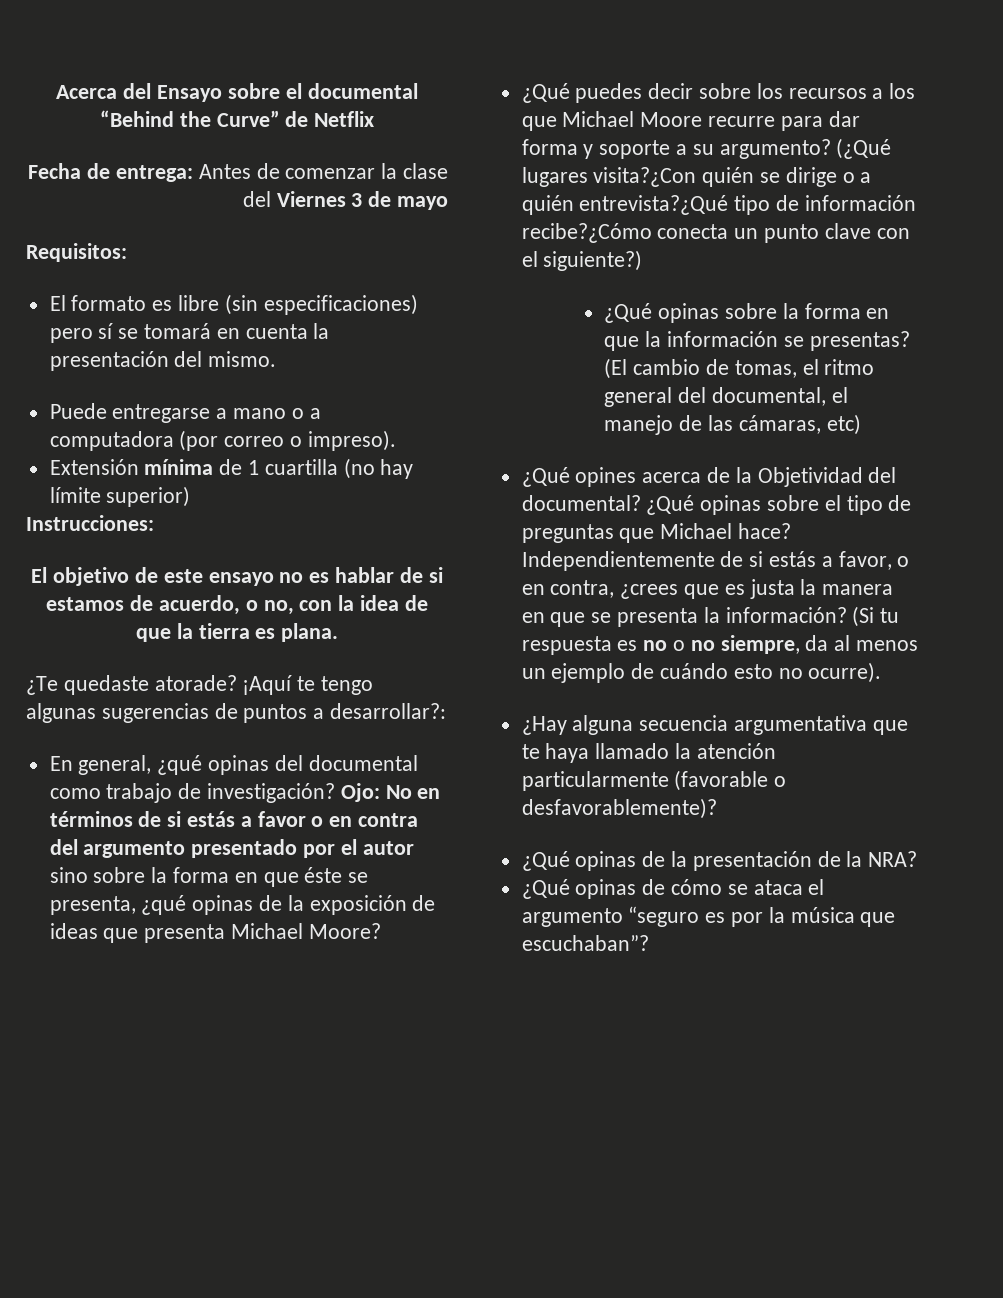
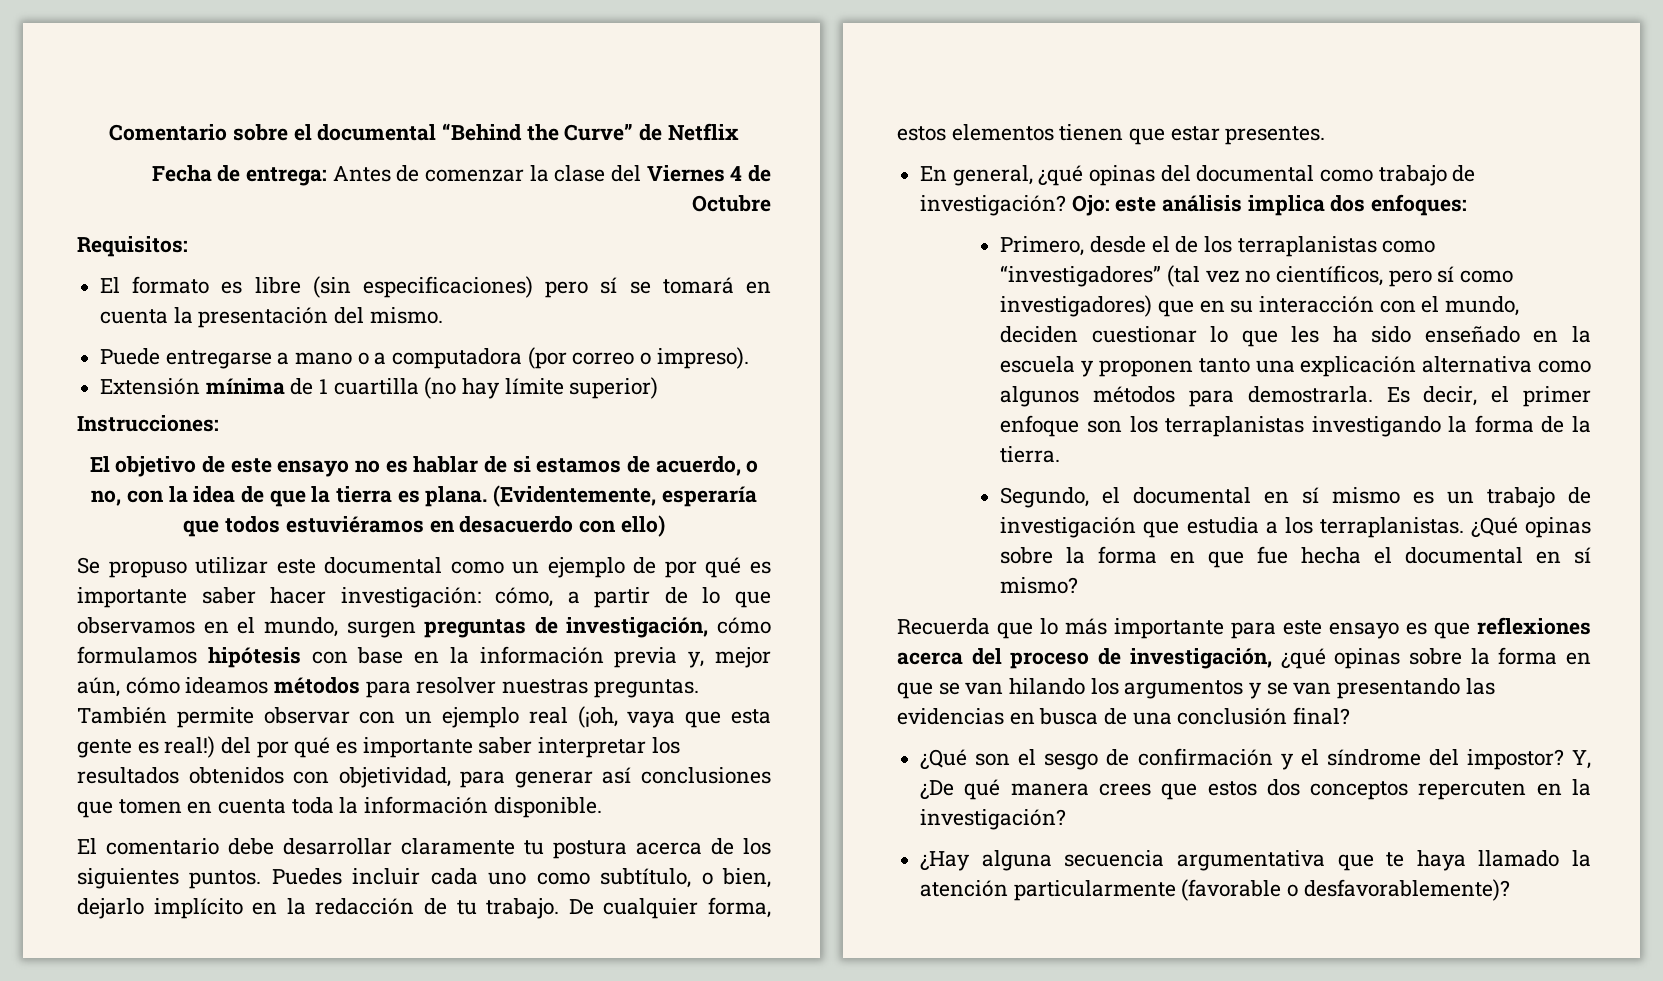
- Acerca del Ensayo sobre el documental “Behind the Curve” de Netflix
+ Comentario sobre el documental “Behind the Curve” de Netflix
- Fecha de entrega: Antes de comenzar la clase del Viernes 3 de mayo
+ Fecha de entrega: Antes de comenzar la clase del Viernes 4 de Octubre
- El objetivo de este ensayo no es hablar de si estamos de acuerdo, o no, con la idea de que la tierra es plana.
- ¿Te quedaste atorade? ¡Aquí te tengo algunas sugerencias de puntos a desarrollar?:
+ El objetivo de este ensayo no es hablar de si estamos de acuerdo, o no, con la idea de que la tierra es plana. (Evidentemente, esperaría que todos estuviéramos en desacuerdo con ello)
+ Se propuso utilizar este documental como un ejemplo de por qué es importante saber hacer investigación: cómo, a partir de lo que observamos en el mundo, surgen preguntas de investigación, cómo formulamos hipótesis con base en la información previa y, mejor aún, cómo ideamos métodos para resolver nuestras preguntas. También permite observar con un ejemplo real (¡oh, vaya que esta gente es real!) del por qué es importante saber interpretar los resultados obtenidos con objetividad, para generar así conclusiones que tomen en cuenta toda la información disponible.
+ El comentario debe desarrollar claramente tu postura acerca de los siguientes puntos. Puedes incluir cada uno como subtítulo, o bien, dejarlo implícito en la redacción de tu trabajo. De cualquier forma, estos elementos tienen que estar presentes.
- Ojo: No en términos de si estás a favor o en contra del argumento presentado por el autor sino sobre la forma en que éste se presenta, ¿qué opinas de la exposición de ideas que presenta Michael Moore?
- ¿Qué puedes decir sobre los recursos a los que Michael Moore recurre para dar forma y soporte a su argumento? (¿Qué lugares visita?¿Con quién se dirige o a quién entrevista?¿Qué tipo de información recibe?¿Cómo conecta un punto clave con el siguiente?)
- ¿Qué opinas sobre la forma en que la información se presentas? (El cambio de tomas, el ritmo general del documental, el manejo de las cámaras, etc)
- ¿Qué opines acerca de la Objetividad del documental? ¿Qué opinas sobre el tipo de preguntas que Michael hace? Independientemente de si estás a favor, o en contra, ¿crees que es justa la manera en que se presenta la información? (Si tu respuesta es no o no siempre, da al menos un ejemplo de cuándo esto no ocurre).
+ Ojo: este análisis implica dos enfoques:
+ Primero, desde el de los terraplanistas como “investigadores” (tal vez no científicos, pero sí como investigadores) que en su interacción con el mundo, deciden cuestionar lo que les ha sido enseñado en la escuela y proponen tanto una explicación alternativa como algunos métodos para demostrarla. Es decir, el primer enfoque son los terraplanistas investigando la forma de la tierra.
+ Segundo, el documental en sí mismo es un trabajo de investigación que estudia a los terraplanistas. ¿Qué opinas sobre la forma en que fue hecha el documental en sí mismo?
+ Recuerda que lo más importante para este ensayo es que reflexiones acerca del proceso de investigación, ¿qué opinas sobre la forma en que se van hilando los argumentos y se van presentando las evidencias en busca de una conclusión final?
+ ¿Qué son el sesgo de confirmación y el síndrome del impostor? Y, ¿De qué manera crees que estos dos conceptos repercuten en la investigación?
- ¿Qué opinas de la presentación de la NRA?
- ¿Qué opinas de cómo se ataca el argumento “seguro es por la música que escuchaban”?

